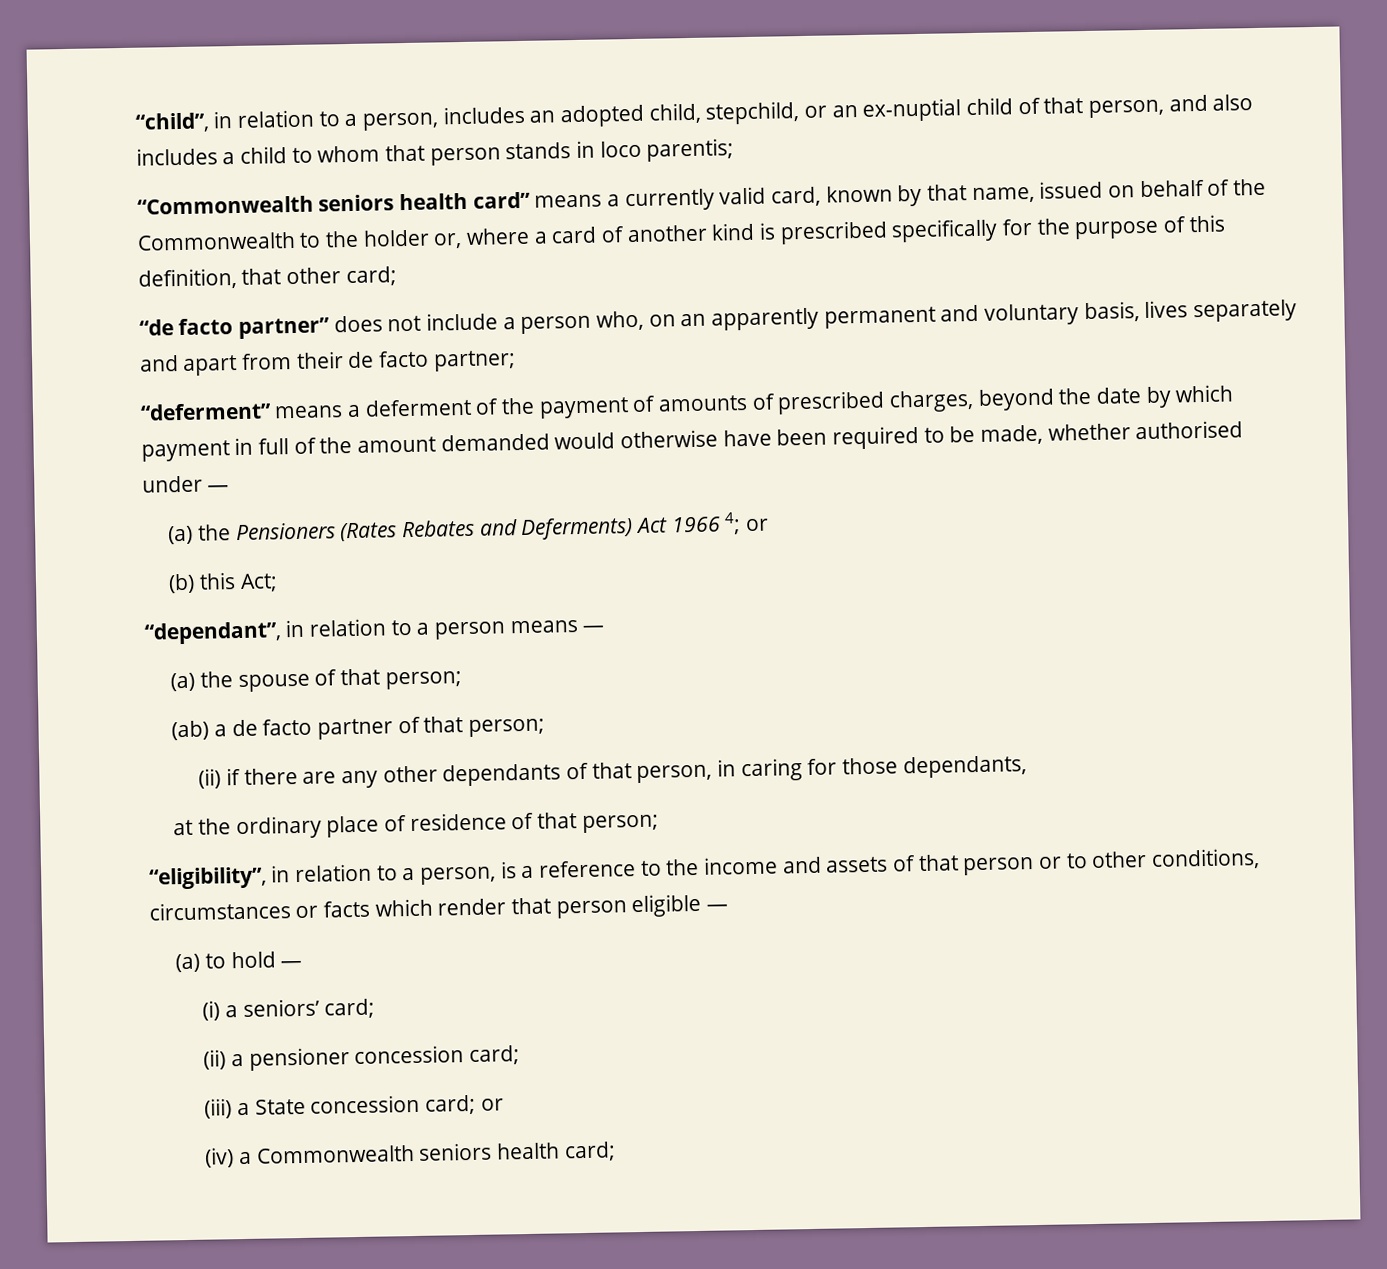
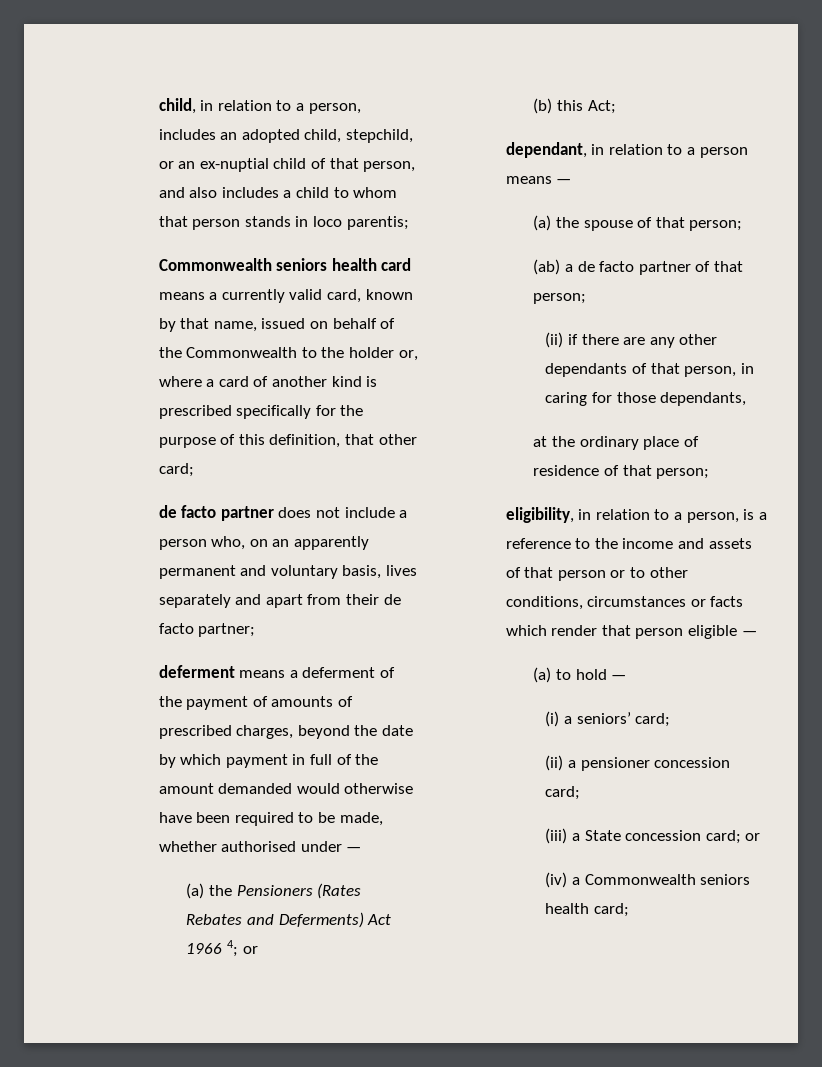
- “child”, in relation to a person, includes an adopted child, stepchild, or an ex-nuptial child of that person, and also includes a child to whom that person stands in loco parentis;
+ child, in relation to a person, includes an adopted child, stepchild, or an ex-nuptial child of that person, and also includes a child to whom that person stands in loco parentis;
- “Commonwealth seniors health card” means a currently valid card, known by that name, issued on behalf of the Commonwealth to the holder or, where a card of another kind is prescribed specifically for the purpose of this definition, that other card;
+ Commonwealth seniors health card means a currently valid card, known by that name, issued on behalf of the Commonwealth to the holder or, where a card of another kind is prescribed specifically for the purpose of this definition, that other card;
- “de facto partner” does not include a person who, on an apparently permanent and voluntary basis, lives separately and apart from their de facto partner;
+ de facto partner does not include a person who, on an apparently permanent and voluntary basis, lives separately and apart from their de facto partner;
- “deferment” means a deferment of the payment of amounts of prescribed charges, beyond the date by which payment in full of the amount demanded would otherwise have been required to be made, whether authorised under —
+ deferment means a deferment of the payment of amounts of prescribed charges, beyond the date by which payment in full of the amount demanded would otherwise have been required to be made, whether authorised under —
- “dependant”, in relation to a person means —
+ dependant, in relation to a person means —
- “eligibility”, in relation to a person, is a reference to the income and assets of that person or to other conditions, circumstances or facts which render that person eligible —
+ eligibility, in relation to a person, is a reference to the income and assets of that person or to other conditions, circumstances or facts which render that person eligible —

